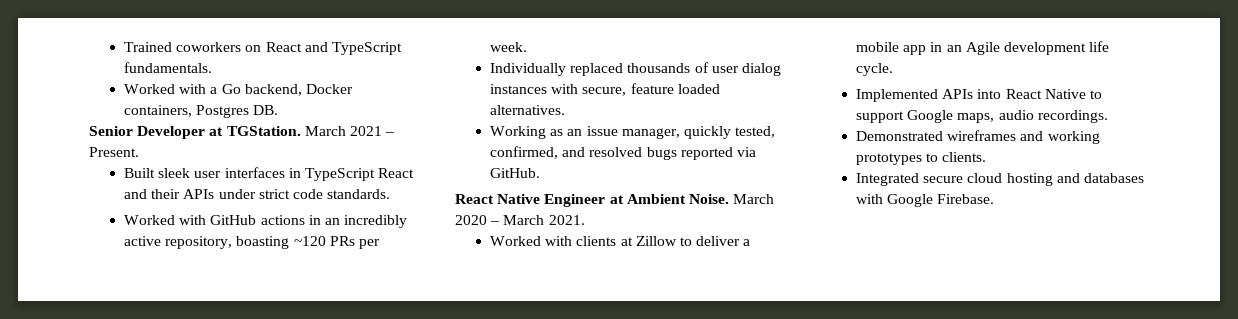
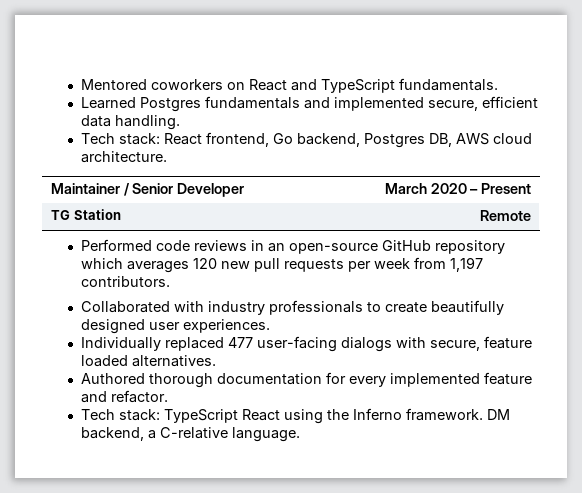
- Trained coworkers on React and TypeScript fundamentals.
+ Mentored coworkers on React and TypeScript fundamentals.
- Worked with a Go backend, Docker containers, Postgres DB.
- Senior Developer at TGStation. March 2021 – Present.
- Built sleek user interfaces in TypeScript React and their APIs under strict code standards.
- Worked with GitHub actions in an incredibly active repository, boasting ~120 PRs per week.
- Individually replaced thousands of user dialog instances with secure, feature loaded alternatives.
+ Learned Postgres fundamentals and implemented secure, efficient data handling.
+ Tech stack: React frontend, Go backend, Postgres DB, AWS cloud architecture.
+ Maintainer / Senior Developer | March 2020 – Present
+ TG Station | Remote
+ Performed code reviews in an open-source GitHub repository which averages 120 new pull requests per week from 1,197 contributors.
+ Collaborated with industry professionals to create beautifully designed user experiences.
+ Individually replaced 477 user-facing dialogs with secure, feature loaded alternatives.
- Working as an issue manager, quickly tested, confirmed, and resolved bugs reported via GitHub.
- React Native Engineer at Ambient Noise. March 2020 – March 2021.
- Worked with clients at Zillow to deliver a mobile app in an Agile development life cycle.
- Implemented APIs into React Native to support Google maps, audio recordings.
- Demonstrated wireframes and working prototypes to clients.
- Integrated secure cloud hosting and databases with Google Firebase.
+ Authored thorough documentation for every implemented feature and refactor.
+ Tech stack: TypeScript React using the Inferno framework. DM backend, a C-relative language.

